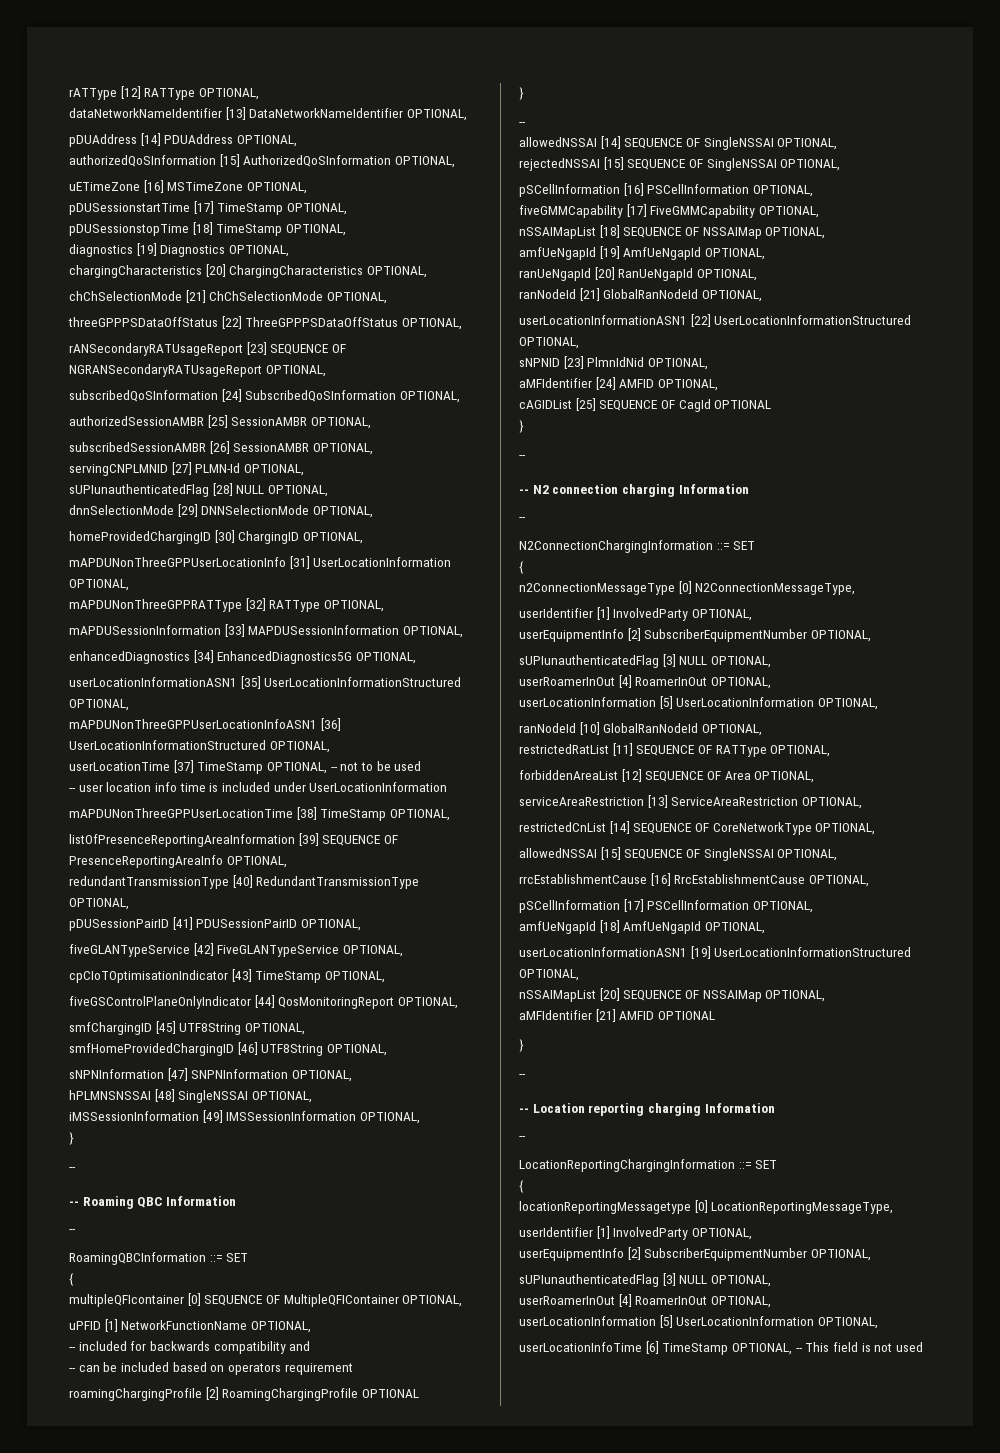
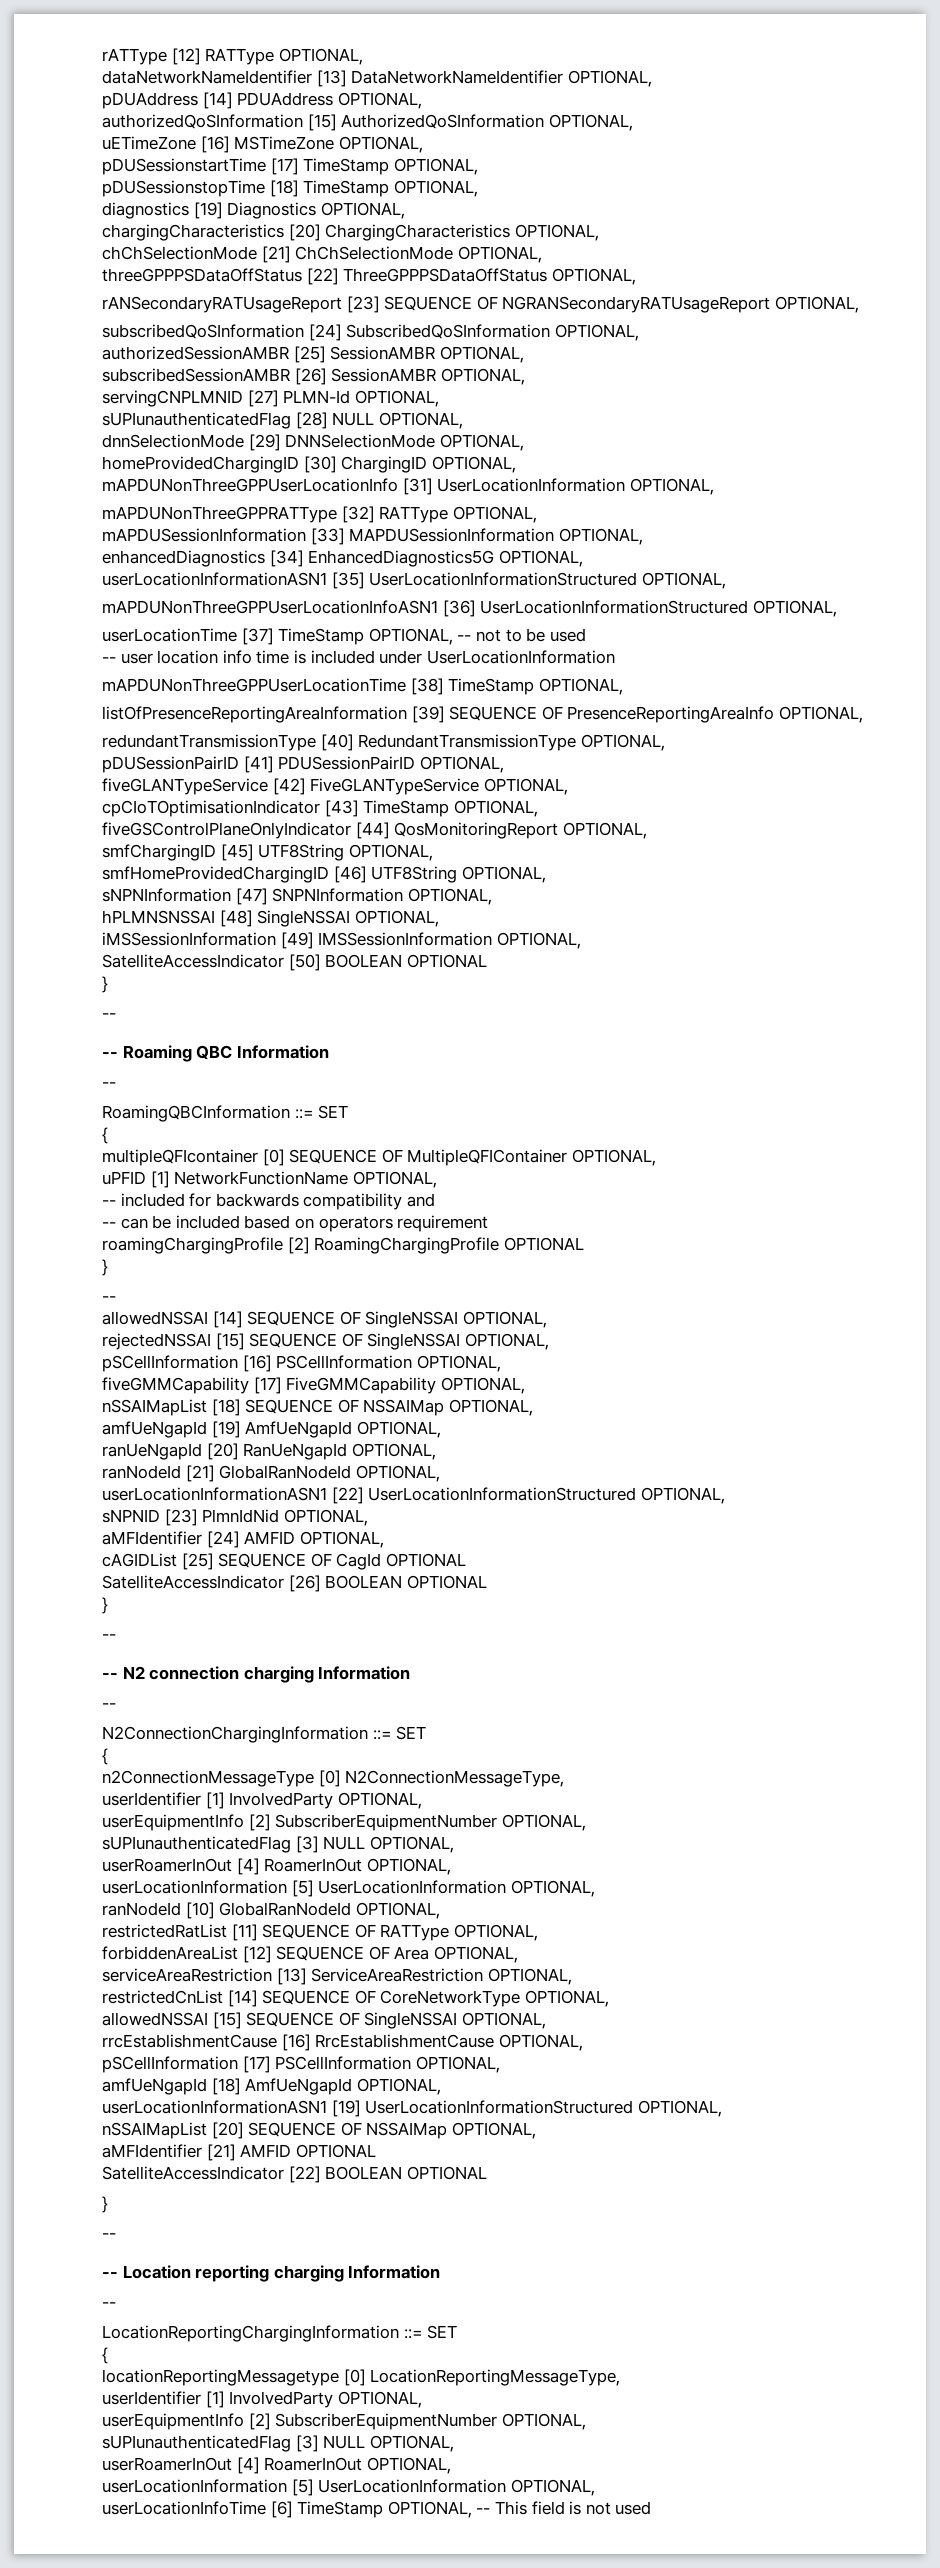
+ SatelliteAccessIndicator [50] BOOLEAN OPTIONAL
+ SatelliteAccessIndicator [26] BOOLEAN OPTIONAL
+ SatelliteAccessIndicator [22] BOOLEAN OPTIONAL

